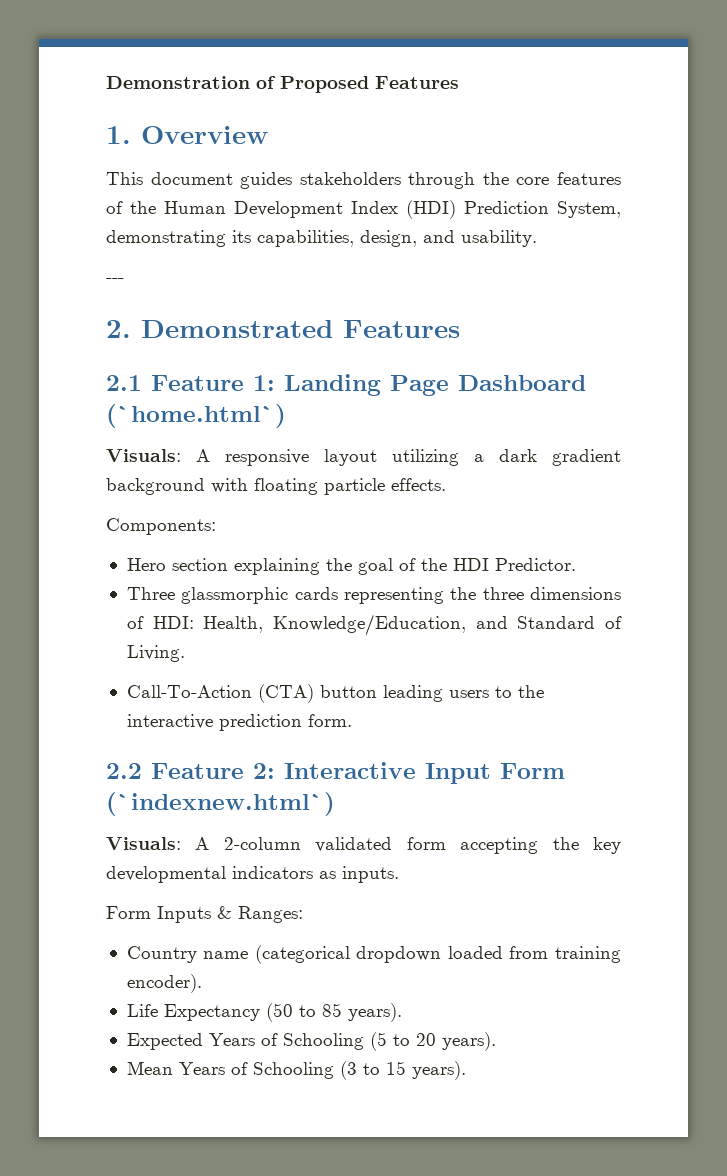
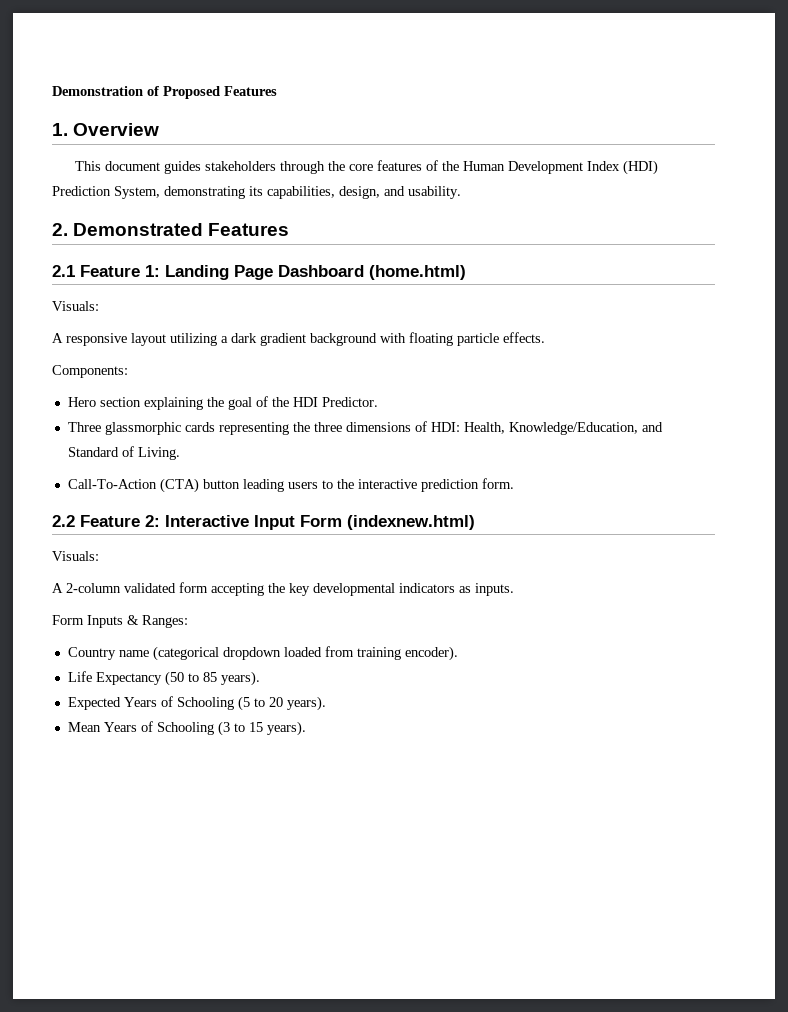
- ---
- 2.1 Feature 1: Landing Page Dashboard (`home.html`)
- Visuals: A responsive layout utilizing a dark gradient background with floating particle effects.
+ 2.1 Feature 1: Landing Page Dashboard (home.html)
+ Visuals:
+ A responsive layout utilizing a dark gradient background with floating particle effects.
- 2.2 Feature 2: Interactive Input Form (`indexnew.html`)
- Visuals: A 2-column validated form accepting the key developmental indicators as inputs.
+ 2.2 Feature 2: Interactive Input Form (indexnew.html)
+ Visuals:
+ A 2-column validated form accepting the key developmental indicators as inputs.

